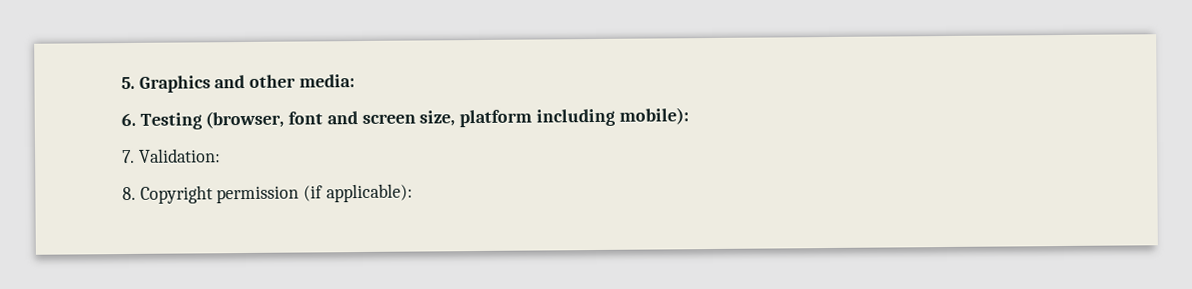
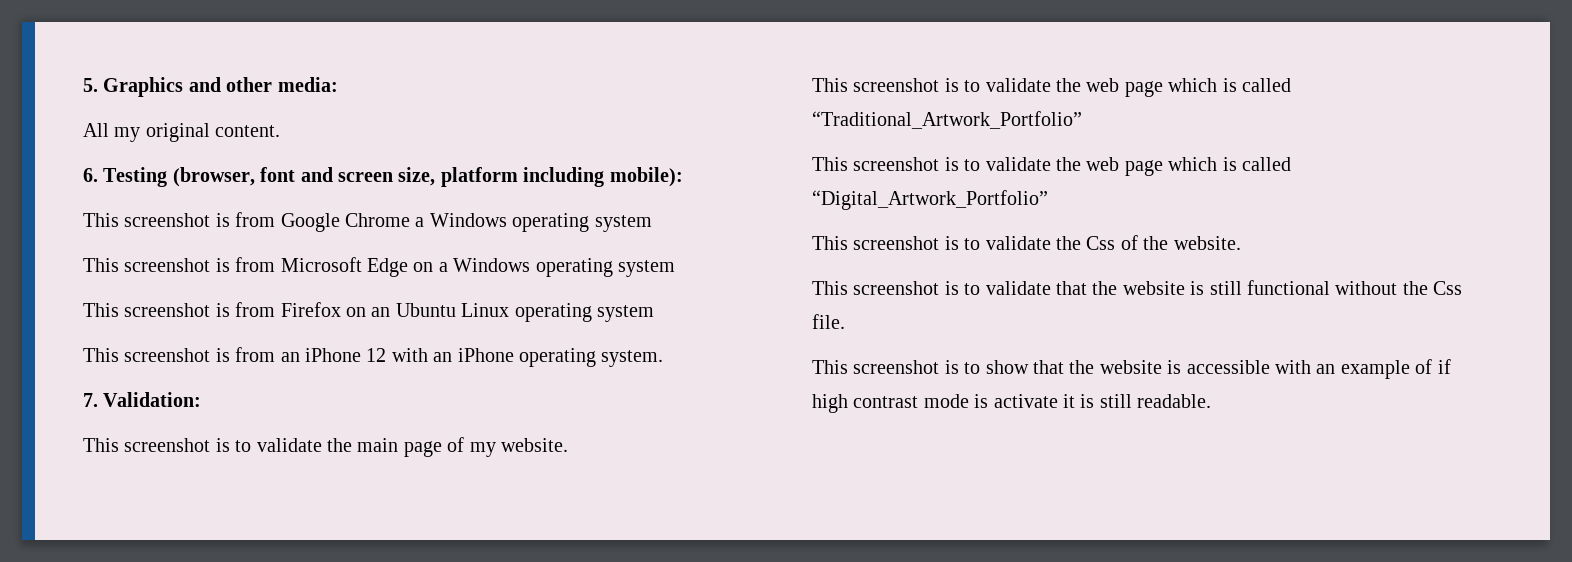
+ All my original content.
+ This screenshot is from Google Chrome a Windows operating system
+ This screenshot is from Microsoft Edge on a Windows operating system
+ This screenshot is from Firefox on an Ubuntu Linux operating system
+ This screenshot is from an iPhone 12 with an iPhone operating system.
  7. Validation:
- 8. Copyright permission (if applicable):
+ This screenshot is to validate the main page of my website.
+ This screenshot is to validate the web page which is called “Traditional_Artwork_Portfolio”
+ This screenshot is to validate the web page which is called “Digital_Artwork_Portfolio”
+ This screenshot is to validate the Css of the website.
+ This screenshot is to validate that the website is still functional without the Css file.
+ This screenshot is to show that the website is accessible with an example of if high contrast mode is activate it is still readable.

